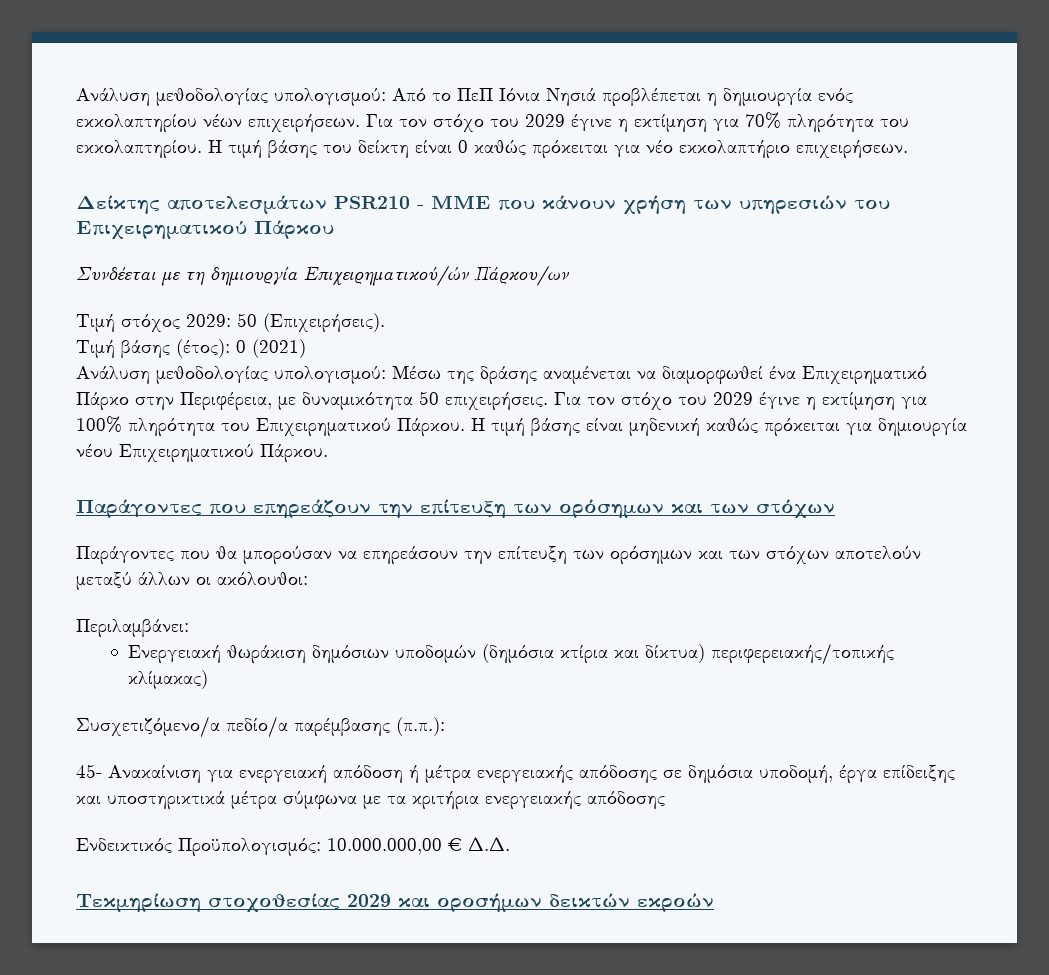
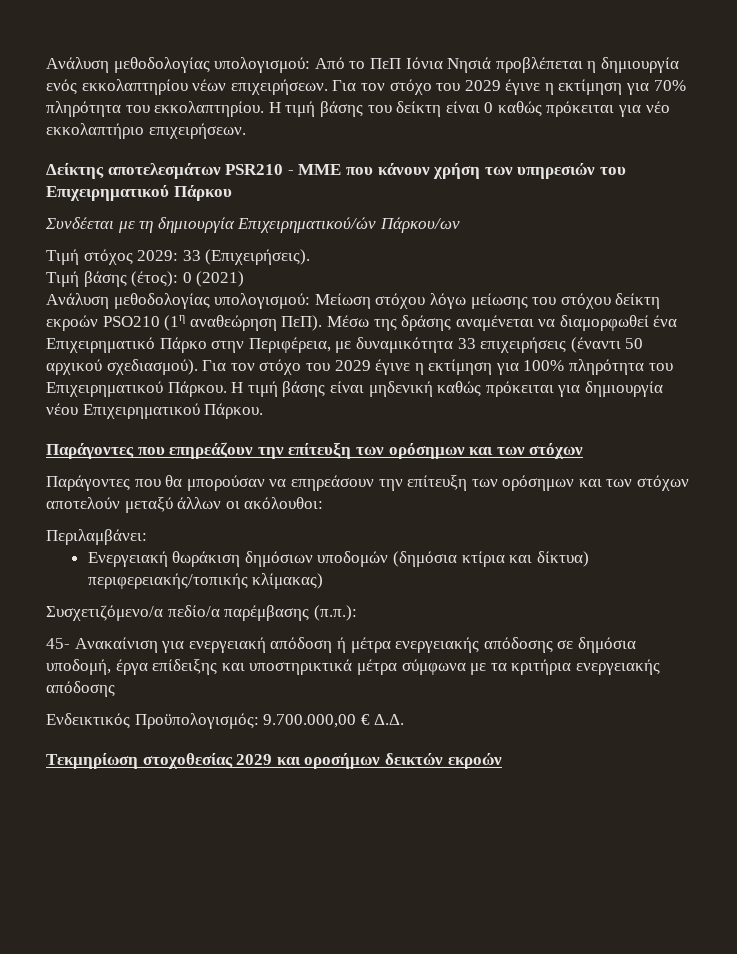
- Τιμή στόχος 2029: 50 (Επιχειρήσεις).
+ Τιμή στόχος 2029: 33 (Επιχειρήσεις).
- Ανάλυση μεθοδολογίας υπολογισμού: Μέσω της δράσης αναμένεται να διαμορφωθεί ένα Επιχειρηματικό Πάρκο στην Περιφέρεια, με δυναμικότητα 50 επιχειρήσεις.
+ Ανάλυση μεθοδολογίας υπολογισμού: Μείωση στόχου λόγω μείωσης του στόχου δείκτη εκροών PSO210 (1η αναθεώρηση ΠεΠ). Μέσω της δράσης αναμένεται να διαμορφωθεί ένα Επιχειρηματικό Πάρκο στην Περιφέρεια, με δυναμικότητα 33 επιχειρήσεις (έναντι 50 αρχικού σχεδιασμού).
- Ενδεικτικός Προϋπολογισμός: 10.000.000,00 € Δ.Δ.
+ Ενδεικτικός Προϋπολογισμός: 9.700.000,00 € Δ.Δ.

